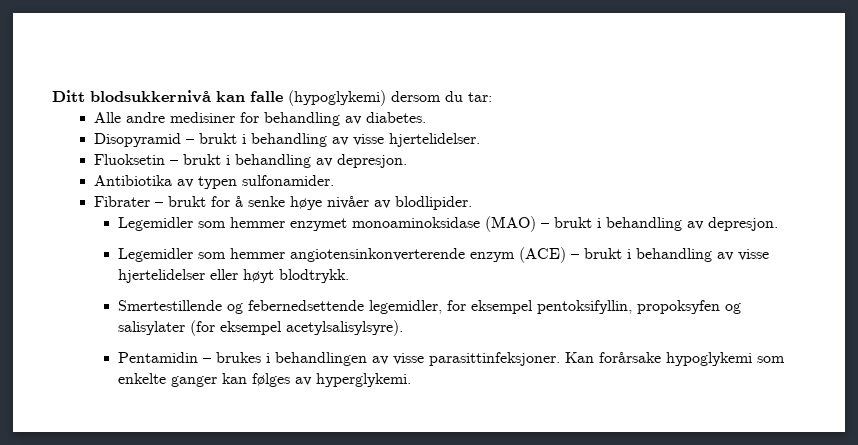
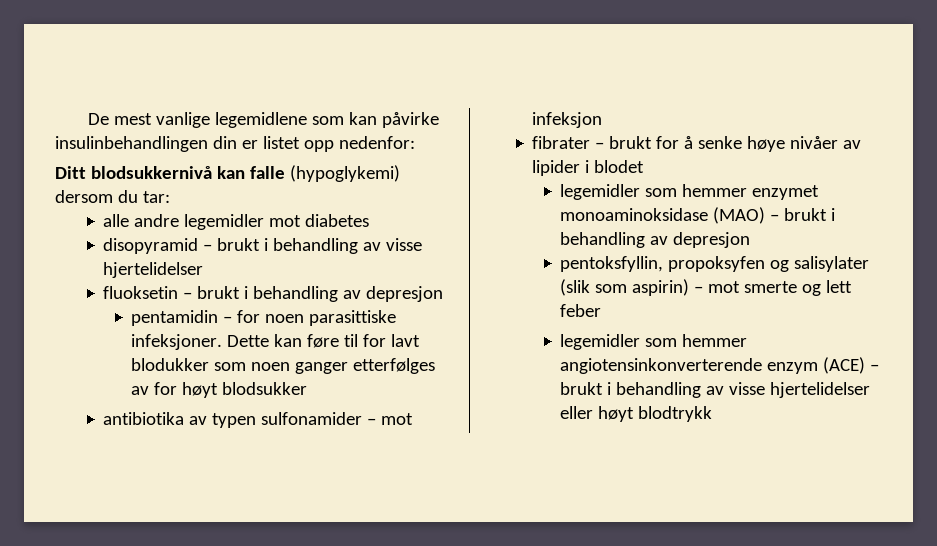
+ De mest vanlige legemidlene som kan påvirke insulinbehandlingen din er listet opp nedenfor:
- Alle andre medisiner for behandling av diabetes.
- Disopyramid – brukt i behandling av visse hjertelidelser.
- Fluoksetin – brukt i behandling av depresjon.
- Antibiotika av typen sulfonamider.
- Fibrater – brukt for å senke høye nivåer av blodlipider.
- Legemidler som hemmer enzymet monoaminoksidase (MAO) – brukt i behandling av depresjon.
- Legemidler som hemmer angiotensinkonverterende enzym (ACE) – brukt i behandling av visse hjertelidelser eller høyt blodtrykk.
- Smertestillende og febernedsettende legemidler, for eksempel pentoksifyllin, propoksyfen og salisylater (for eksempel acetylsalisylsyre).
- Pentamidin – brukes i behandlingen av visse parasittinfeksjoner. Kan forårsake hypoglykemi som enkelte ganger kan følges av hyperglykemi.
+ alle andre legemidler mot diabetes
+ disopyramid – brukt i behandling av visse hjertelidelser
+ fluoksetin – brukt i behandling av depresjon
+ pentamidin – for noen parasittiske infeksjoner. Dette kan føre til for lavt blodukker som noen ganger etterfølges av for høyt blodsukker
+ antibiotika av typen sulfonamider – mot infeksjon
+ fibrater – brukt for å senke høye nivåer av lipider i blodet
+ legemidler som hemmer enzymet monoaminoksidase (MAO) – brukt i behandling av depresjon
+ pentoksfyllin, propoksyfen og salisylater (slik som aspirin) – mot smerte og lett feber
+ legemidler som hemmer angiotensinkonverterende enzym (ACE) – brukt i behandling av visse hjertelidelser eller høyt blodtrykk

